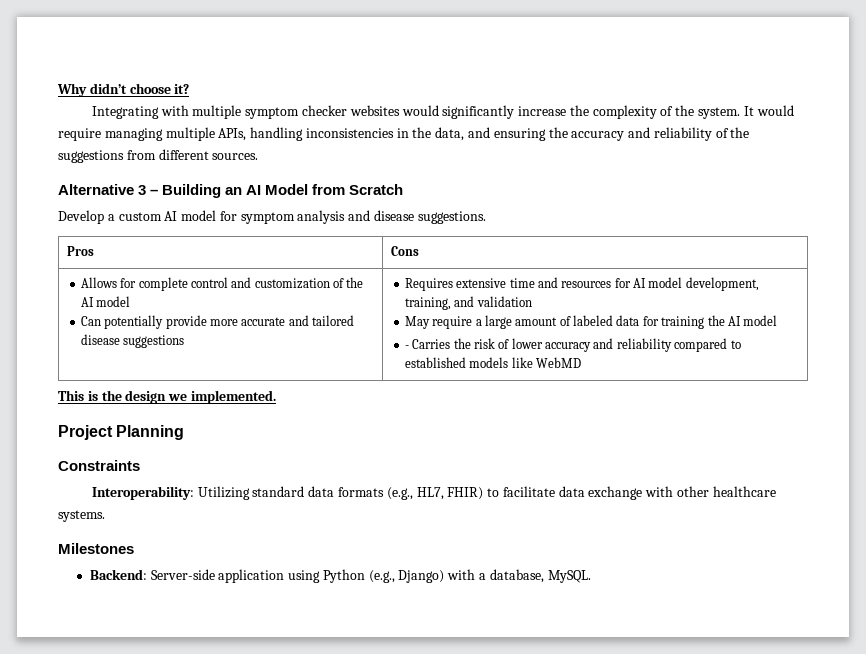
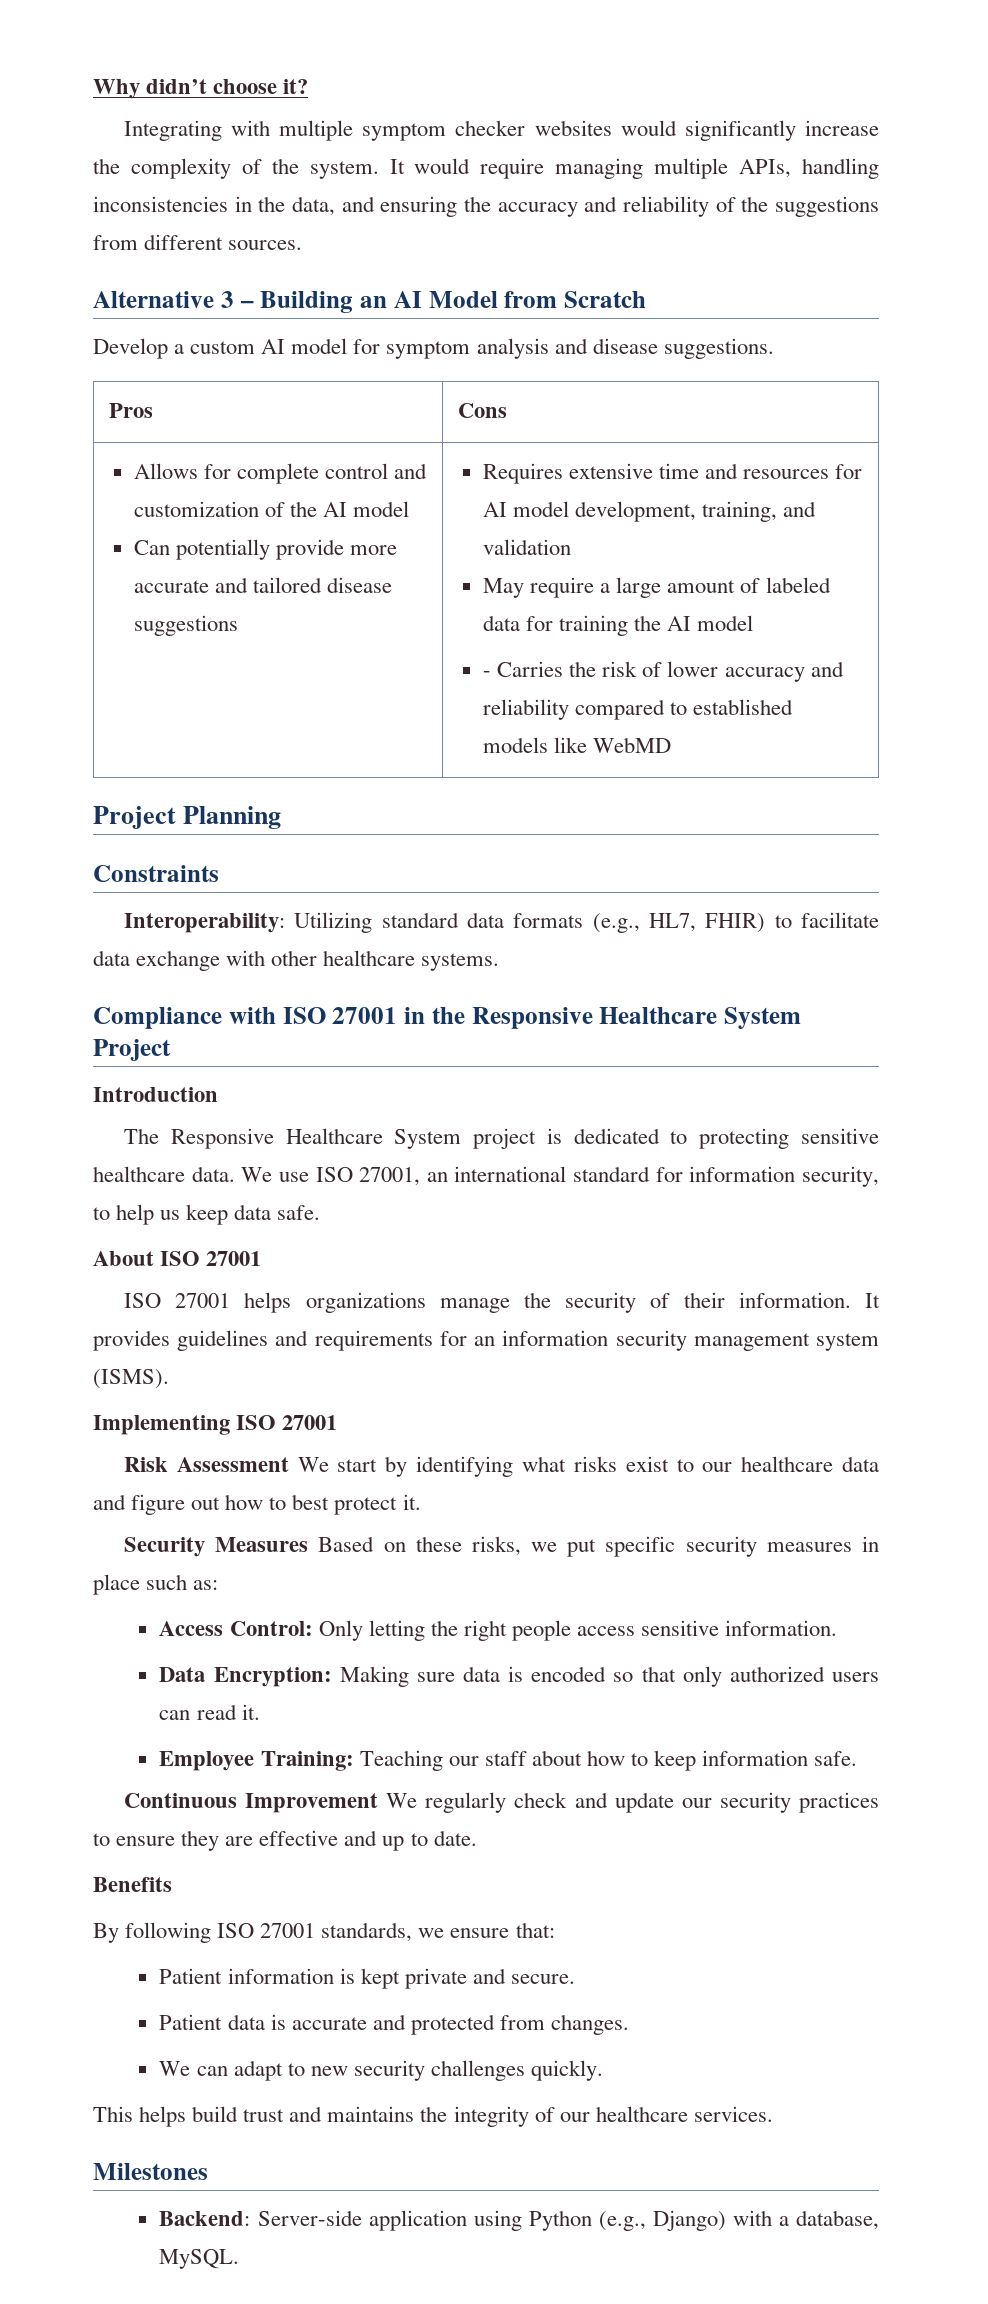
- This is the design we implemented.
+ Compliance with ISO 27001 in the Responsive Healthcare System Project
+ Introduction
+ The Responsive Healthcare System project is dedicated to protecting sensitive healthcare data. We use ISO 27001, an international standard for information security, to help us keep data safe.
+ About ISO 27001
+ ISO 27001 helps organizations manage the security of their information. It provides guidelines and requirements for an information security management system (ISMS).
+ Implementing ISO 27001
+ Risk Assessment We start by identifying what risks exist to our healthcare data and figure out how to best protect it.
+ Security Measures Based on these risks, we put specific security measures in place such as:
+ Access Control: Only letting the right people access sensitive information.
+ Data Encryption: Making sure data is encoded so that only authorized users can read it.
+ Employee Training: Teaching our staff about how to keep information safe.
+ Continuous Improvement We regularly check and update our security practices to ensure they are effective and up to date.
+ Benefits
+ By following ISO 27001 standards, we ensure that:
+ Patient information is kept private and secure.
+ Patient data is accurate and protected from changes.
+ We can adapt to new security challenges quickly.
+ This helps build trust and maintains the integrity of our healthcare services.

